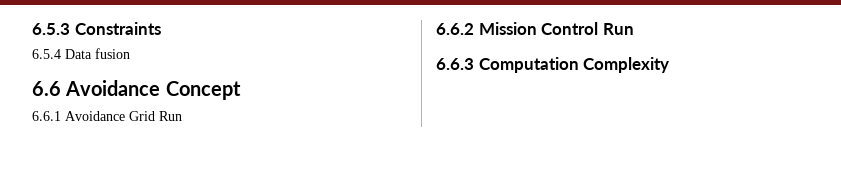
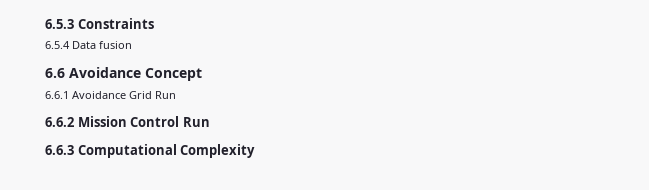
- 6.6.3 Computation Complexity
+ 6.6.3 Computational Complexity

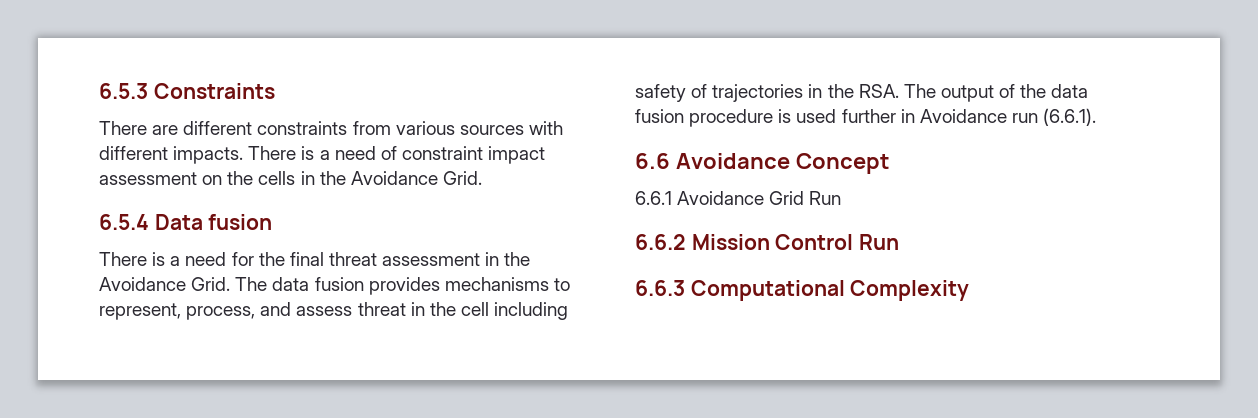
+ There are different constraints from various sources with different impacts. There is a need of constraint impact assessment on the cells in the Avoidance Grid.
  6.5.4 Data fusion
+ There is a need for the final threat assessment in the Avoidance Grid. The data fusion provides mechanisms to represent, process, and assess threat in the cell including safety of trajectories in the RSA. The output of the data fusion procedure is used further in Avoidance run (6.6.1).

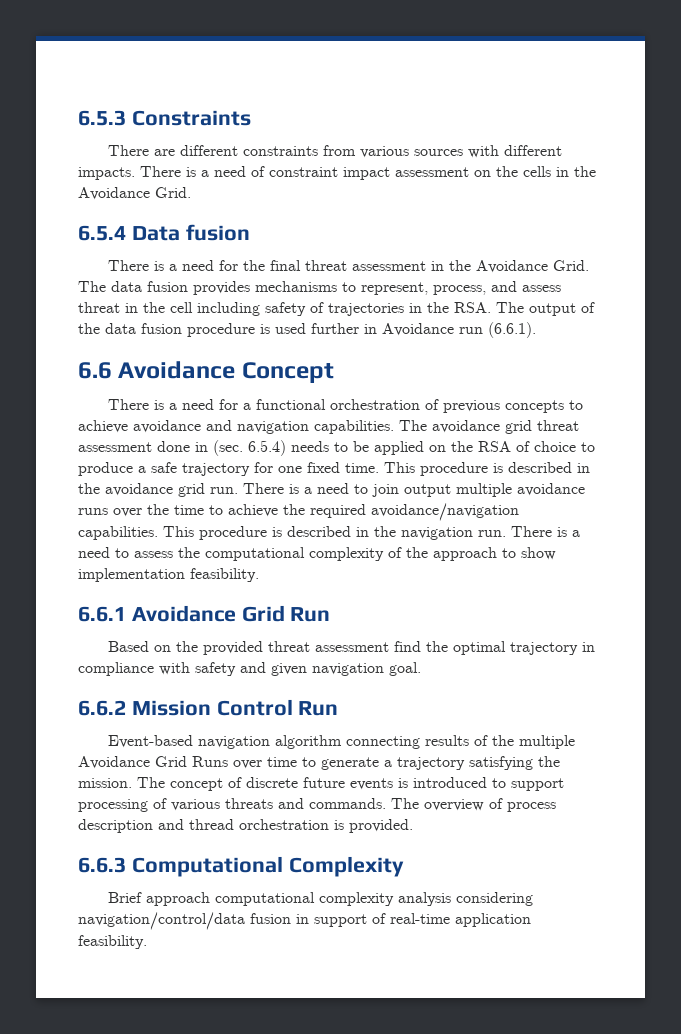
+ There is a need for a functional orchestration of previous concepts to achieve avoidance and navigation capabilities. The avoidance grid threat assessment done in (sec. 6.5.4) needs to be applied on the RSA of choice to produce a safe trajectory for one fixed time. This procedure is described in the avoidance grid run. There is a need to join output multiple avoidance runs over the time to achieve the required avoidance/navigation capabilities. This procedure is described in the navigation run. There is a need to assess the computational complexity of the approach to show implementation feasibility.
  6.6.1 Avoidance Grid Run
+ Based on the provided threat assessment find the optimal trajectory in compliance with safety and given navigation goal.
  6.6.2 Mission Control Run
+ Event-based navigation algorithm connecting results of the multiple Avoidance Grid Runs over time to generate a trajectory satisfying the mission. The concept of discrete future events is introduced to support processing of various threats and commands. The overview of process description and thread orchestration is provided.
  6.6.3 Computational Complexity
+ Brief approach computational complexity analysis considering navigation/control/data fusion in support of real-time application feasibility.

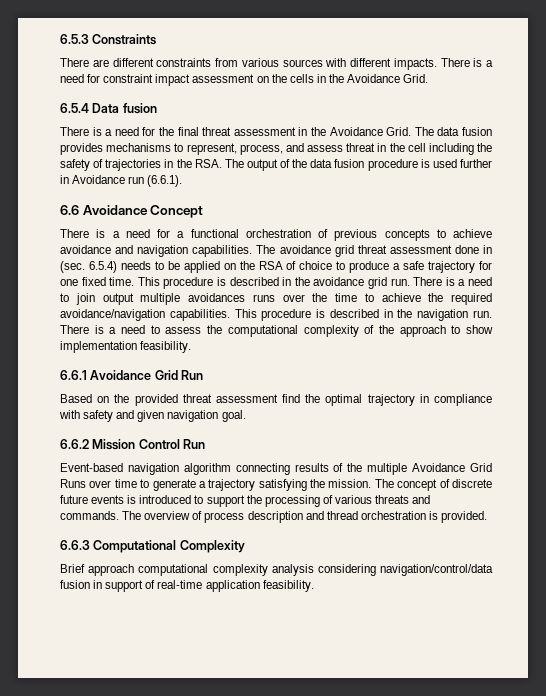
- There is a need of constraint impact assessment on the cells in the Avoidance Grid.
+ There is a need for constraint impact assessment on the cells in the Avoidance Grid.
- The data fusion provides mechanisms to represent, process, and assess threat in the cell including safety of trajectories in the RSA. The output of the data fusion procedure is used further in Avoidance run (6.6.1).
+ The data fusion provides mechanisms to represent, process, and assess threat in the cell including the safety of trajectories in the RSA. The output of the data fusion procedure is used further in Avoidance run (6.6.1).
- There is a need to join output multiple avoidance runs over the time to achieve the required avoidance/navigation capabilities.
+ There is a need to join output multiple avoidances runs over the time to achieve the required avoidance/navigation capabilities.
- The concept of discrete future events is introduced to support processing of various threats and commands.
+ The concept of discrete future events is introduced to support the processing of various threats and commands.

